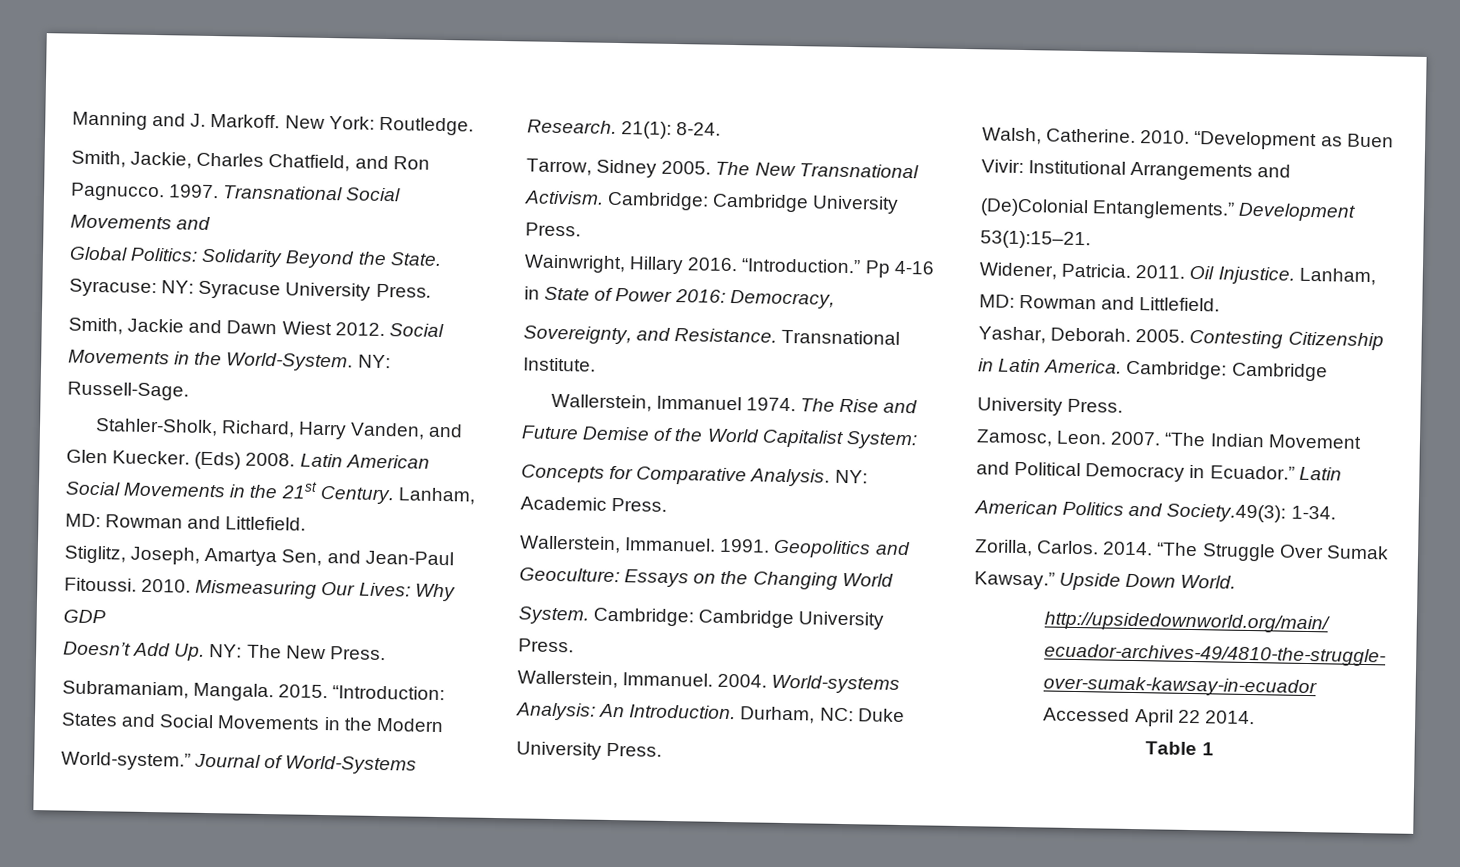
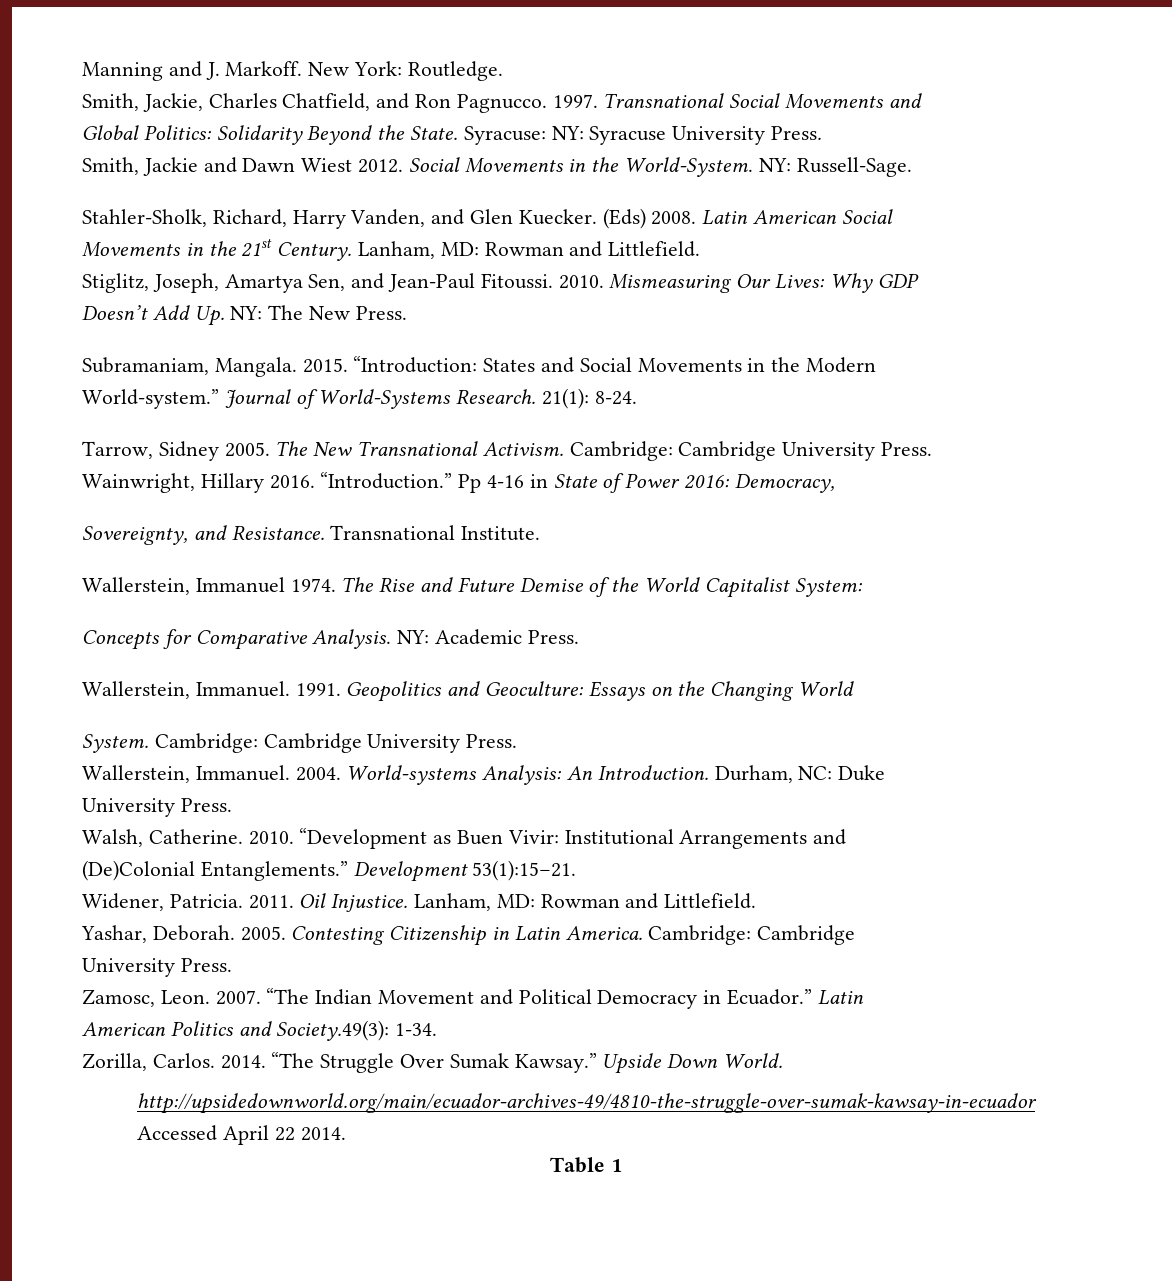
- Latin American Social Movements in the 21st Century.
+ Latin American Social
+ Movements in the 21st Century.

